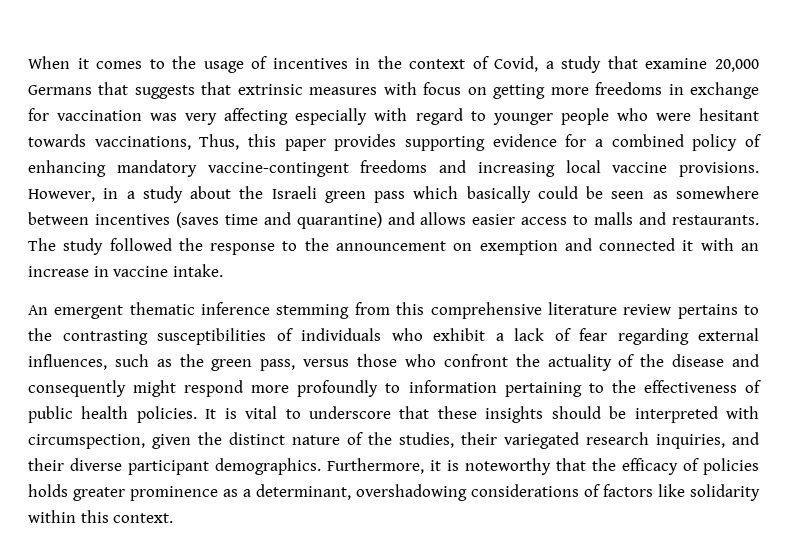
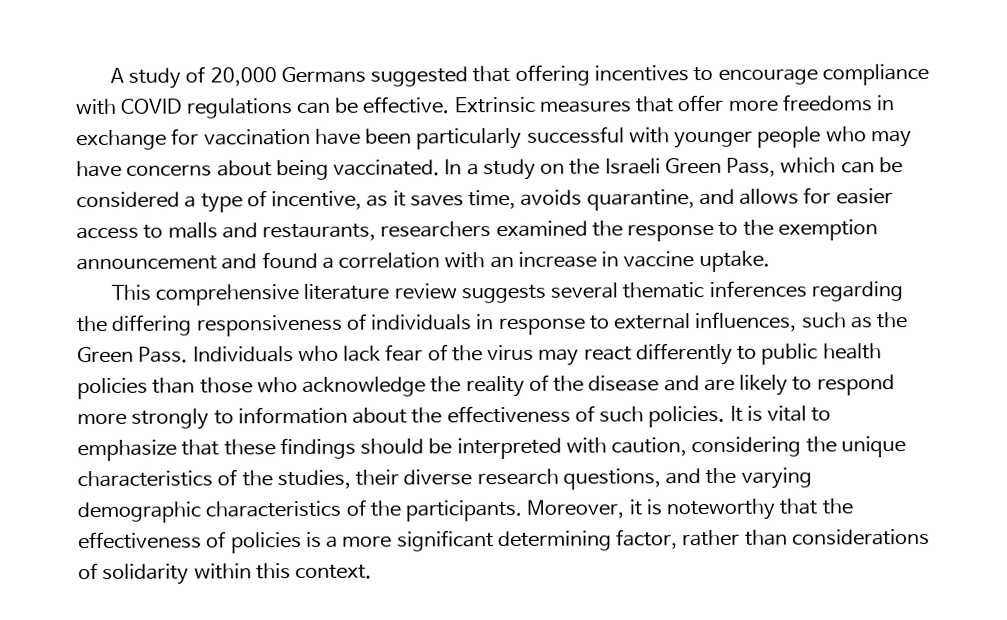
- When it comes to the usage of incentives in the context of Covid, a study that examine 20,000 Germans that suggests that extrinsic measures with focus on getting more freedoms in exchange for vaccination was very affecting especially with regard to younger people who were hesitant towards vaccinations, Thus, this paper provides supporting evidence for a combined policy of enhancing mandatory vaccine-contingent freedoms and increasing local vaccine provisions. However, in a study about the Israeli green pass which basically could be seen as somewhere between incentives (saves time and quarantine) and allows easier access to malls and restaurants. The study followed the response to the announcement on exemption and connected it with an increase in vaccine intake.
- An emergent thematic inference stemming from this comprehensive literature review pertains to the contrasting susceptibilities of individuals who exhibit a lack of fear regarding external influences, such as the green pass, versus those who confront the actuality of the disease and consequently might respond more profoundly to information pertaining to the effectiveness of public health policies.
+ A study of 20,000 Germans suggested that offering incentives to encourage compliance with COVID regulations can be effective. Extrinsic measures that offer more freedoms in exchange for vaccination have been particularly successful with younger people who may have concerns about being vaccinated. In a study on the Israeli Green Pass, which can be considered a type of incentive, as it saves time, avoids quarantine, and allows for easier access to malls and restaurants, researchers examined the response to the exemption announcement and found a correlation with an increase in vaccine uptake.
+ This comprehensive literature review suggests several thematic inferences regarding the differing responsiveness of individuals in response to external influences, such as the Green Pass. Individuals who lack fear of the virus may react differently to public health policies than those who acknowledge the reality of the disease and are likely to respond more strongly to information about the effectiveness of such policies.
- It is vital to underscore that these insights should be interpreted with circumspection, given the distinct nature of the studies, their variegated research inquiries, and their diverse participant demographics. Furthermore, it is noteworthy that the efficacy of policies holds greater prominence as a determinant, overshadowing considerations of factors like solidarity within this context.
+ It is vital to emphasize that these findings should be interpreted with caution, considering the unique characteristics of the studies, their diverse research questions, and the varying demographic characteristics of the participants. Moreover, it is noteworthy that the effectiveness of policies is a more significant determining factor, rather than considerations of solidarity within this context.

